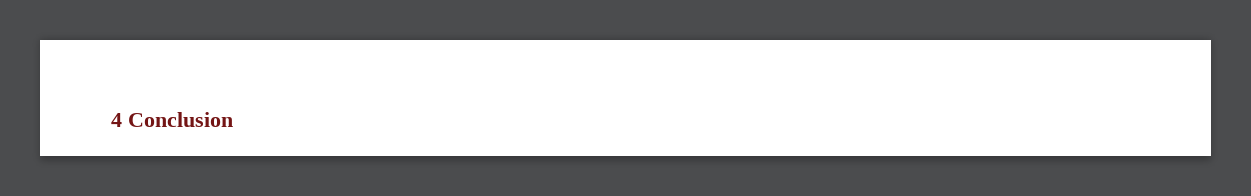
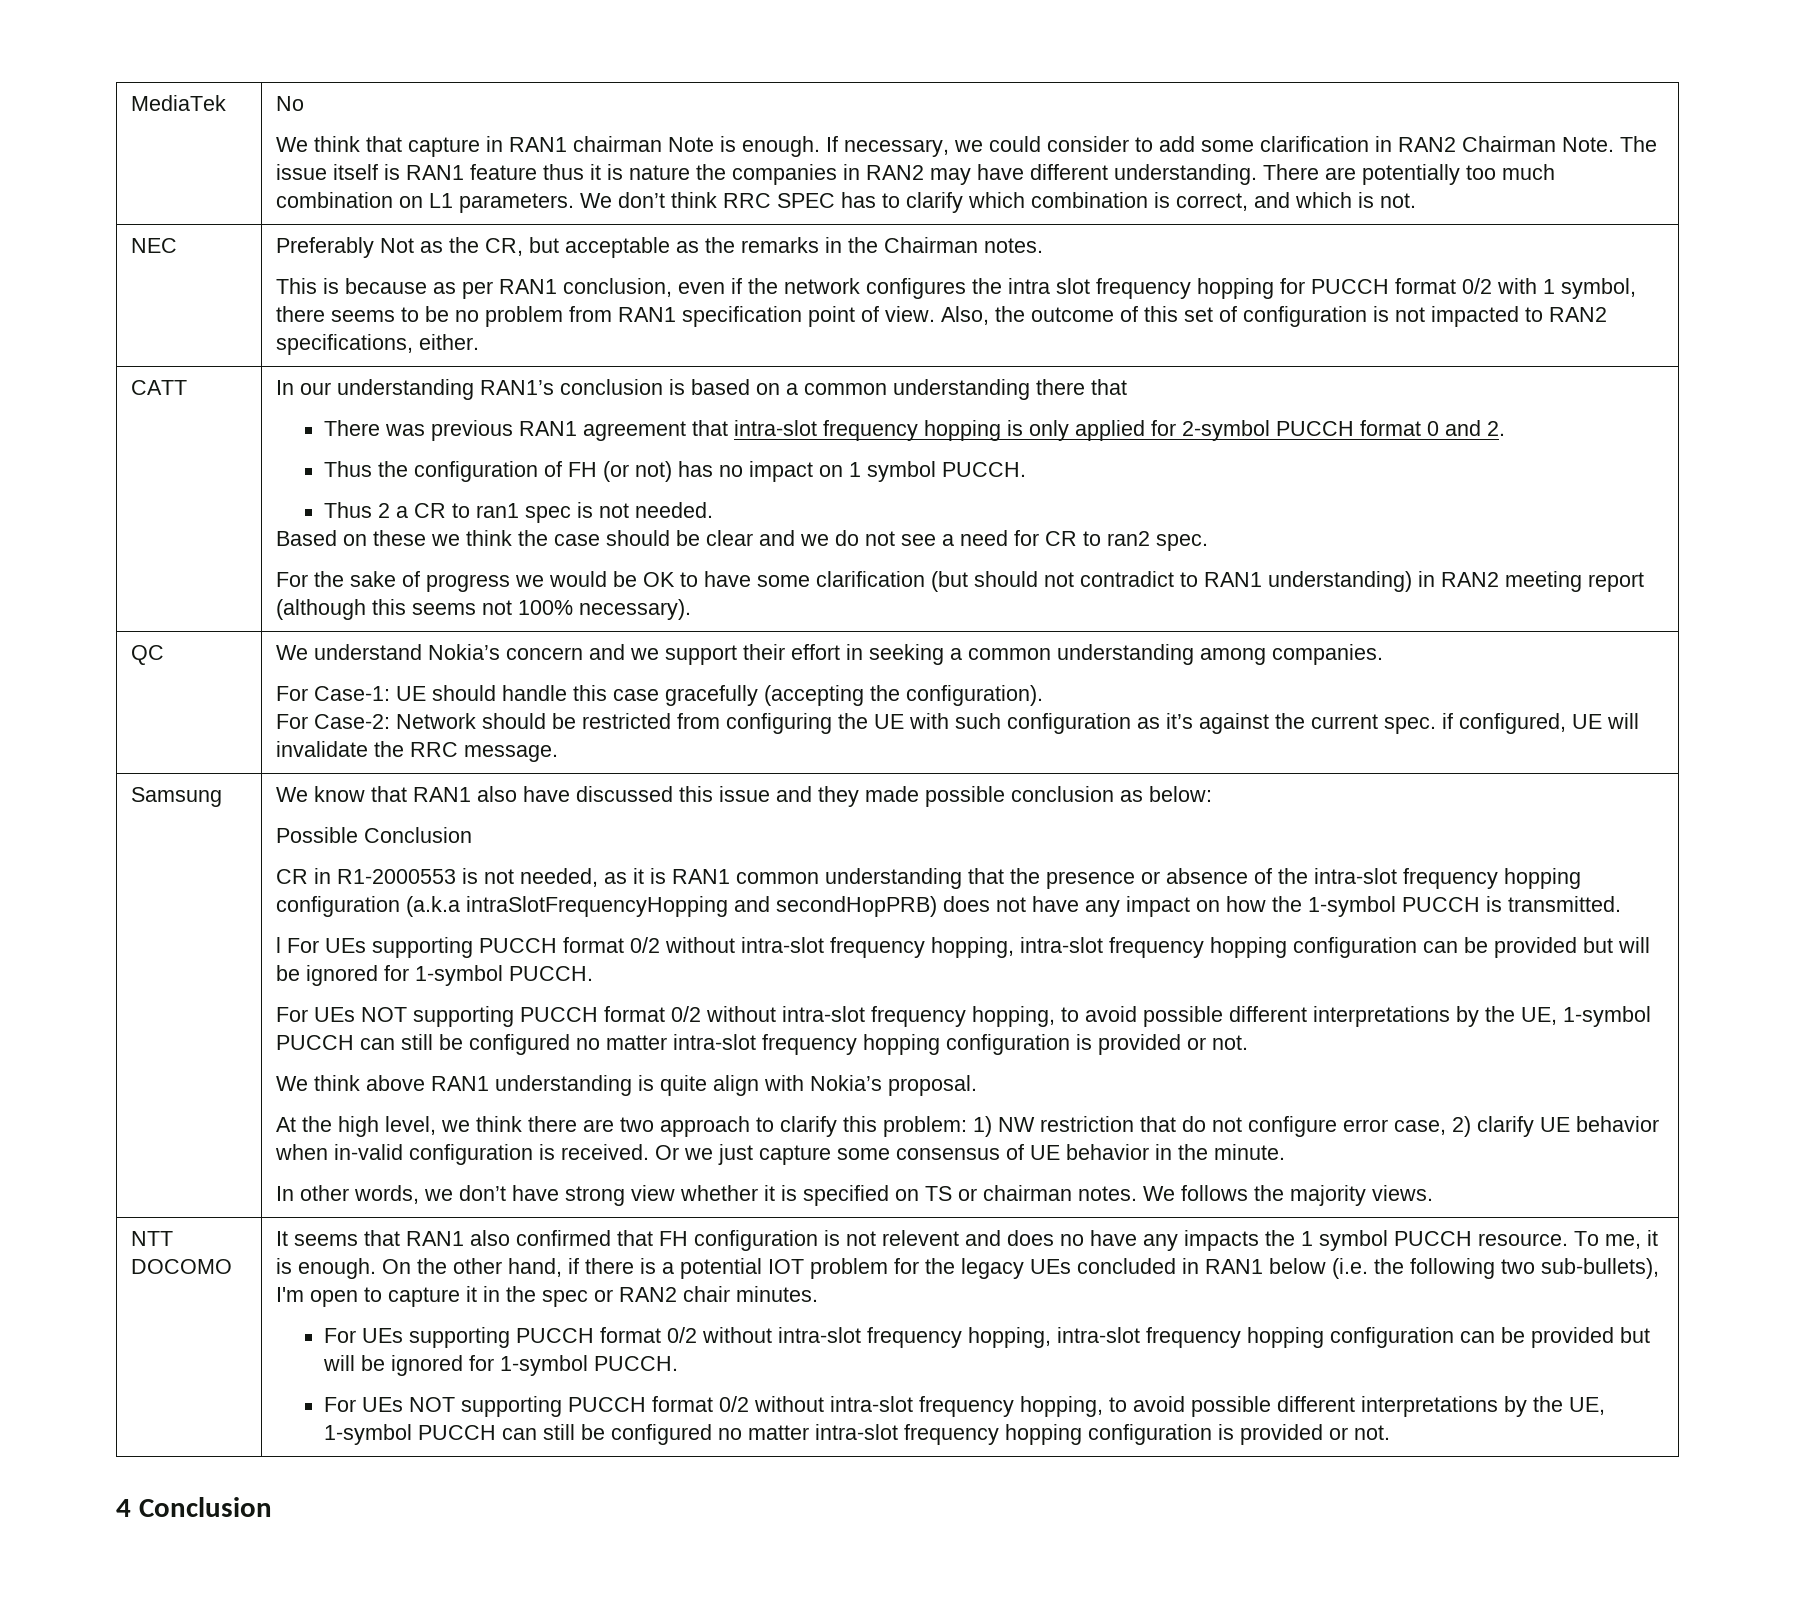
+ MediaTek | No
+ We think that capture in RAN1 chairman Note is enough. If necessary, we could consider to add some clarification in RAN2 Chairman Note. The issue itself is RAN1 feature thus it is nature the companies in RAN2 may have different understanding. There are potentially too much combination on L1 parameters. We don’t think RRC SPEC has to clarify which combination is correct, and which is not.
+ NEC | Preferably Not as the CR, but acceptable as the remarks in the Chairman notes.
+ This is because as per RAN1 conclusion, even if the network configures the intra slot frequency hopping for PUCCH format 0/2 with 1 symbol, there seems to be no problem from RAN1 specification point of view. Also, the outcome of this set of configuration is not impacted to RAN2 specifications, either.
+ CATT | In our understanding RAN1’s conclusion is based on a common understanding there that
+ There was previous RAN1 agreement that intra-slot frequency hopping is only applied for 2-symbol PUCCH format 0 and 2.
+ Thus the configuration of FH (or not) has no impact on 1 symbol PUCCH.
+ Thus 2 a CR to ran1 spec is not needed.
+ Based on these we think the case should be clear and we do not see a need for CR to ran2 spec.
+ For the sake of progress we would be OK to have some clarification (but should not contradict to RAN1 understanding) in RAN2 meeting report (although this seems not 100% necessary).
+ QC | We understand Nokia’s concern and we support their effort in seeking a common understanding among companies.
+ For Case-1: UE should handle this case gracefully (accepting the configuration).
+ For Case-2: Network should be restricted from configuring the UE with such configuration as it’s against the current spec. if configured, UE will invalidate the RRC message.
+ Samsung | We know that RAN1 also have discussed this issue and they made possible conclusion as below:
+ Possible Conclusion
+ CR in R1-2000553 is not needed, as it is RAN1 common understanding that the presence or absence of the intra-slot frequency hopping configuration (a.k.a intraSlotFrequencyHopping and secondHopPRB) does not have any impact on how the 1-symbol PUCCH is transmitted.
+ l For UEs supporting PUCCH format 0/2 without intra-slot frequency hopping, intra-slot frequency hopping configuration can be provided but will be ignored for 1-symbol PUCCH.
+ For UEs NOT supporting PUCCH format 0/2 without intra-slot frequency hopping, to avoid possible different interpretations by the UE, 1-symbol PUCCH can still be configured no matter intra-slot frequency hopping configuration is provided or not.
+ We think above RAN1 understanding is quite align with Nokia’s proposal.
+ At the high level, we think there are two approach to clarify this problem: 1) NW restriction that do not configure error case, 2) clarify UE behavior when in-valid configuration is received. Or we just capture some consensus of UE behavior in the minute.
+ In other words, we don’t have strong view whether it is specified on TS or chairman notes. We follows the majority views.
+ NTT DOCOMO | It seems that RAN1 also confirmed that FH configuration is not relevent and does no have any impacts the 1 symbol PUCCH resource. To me, it is enough. On the other hand, if there is a potential IOT problem for the legacy UEs concluded in RAN1 below (i.e. the following two sub-bullets), I'm open to capture it in the spec or RAN2 chair minutes.
+ For UEs supporting PUCCH format 0/2 without intra-slot frequency hopping, intra-slot frequency hopping configuration can be provided but will be ignored for 1-symbol PUCCH.
+ For UEs NOT supporting PUCCH format 0/2 without intra-slot frequency hopping, to avoid possible different interpretations by the UE, 1-symbol PUCCH can still be configured no matter intra-slot frequency hopping configuration is provided or not.

